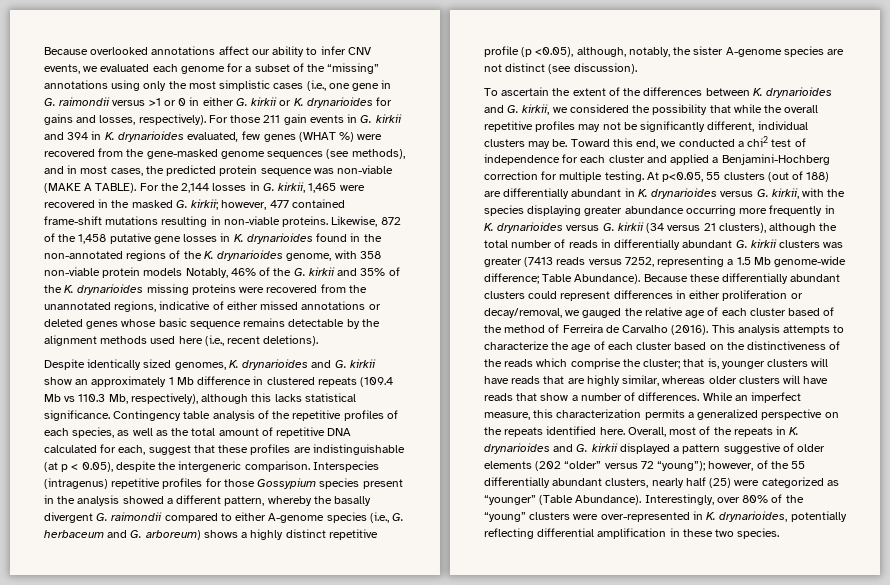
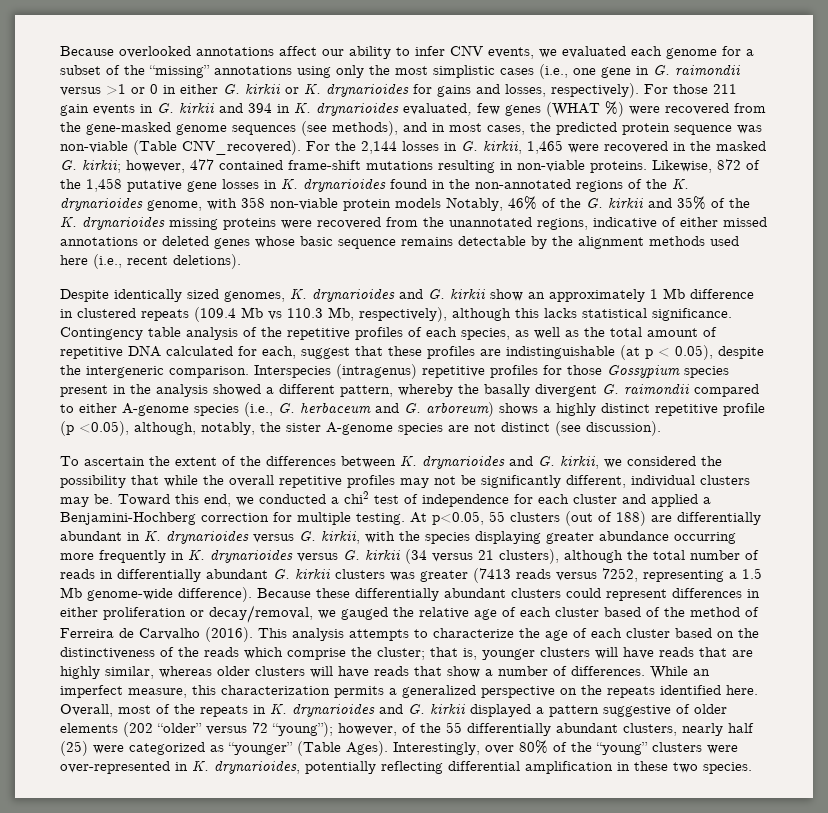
- For those 211 gain events in G. kirkii and 394 in K. drynarioides evaluated, few genes (WHAT %) were recovered from the gene-masked genome sequences (see methods), and in most cases, the predicted protein sequence was non-viable (MAKE A TABLE).
+ For those 211 gain events in G. kirkii and 394 in K. drynarioides evaluated, few genes (WHAT %) were recovered from the gene-masked genome sequences (see methods), and in most cases, the predicted protein sequence was non-viable (Table CNV_recovered).
- At p<0.05, 55 clusters (out of 188) are differentially abundant in K. drynarioides versus G. kirkii, with the species displaying greater abundance occurring more frequently in K. drynarioides versus G. kirkii (34 versus 21 clusters), although the total number of reads in differentially abundant G. kirkii clusters was greater (7413 reads versus 7252, representing a 1.5 Mb genome-wide difference; Table Abundance).
+ At p<0.05, 55 clusters (out of 188) are differentially abundant in K. drynarioides versus G. kirkii, with the species displaying greater abundance occurring more frequently in K. drynarioides versus G. kirkii (34 versus 21 clusters), although the total number of reads in differentially abundant G. kirkii clusters was greater (7413 reads versus 7252, representing a 1.5 Mb genome-wide difference).
- Overall, most of the repeats in K. drynarioides and G. kirkii displayed a pattern suggestive of older elements (202 “older” versus 72 “young”); however, of the 55 differentially abundant clusters, nearly half (25) were categorized as “younger” (Table Abundance).
+ Overall, most of the repeats in K. drynarioides and G. kirkii displayed a pattern suggestive of older elements (202 “older” versus 72 “young”); however, of the 55 differentially abundant clusters, nearly half (25) were categorized as “younger” (Table Ages).

